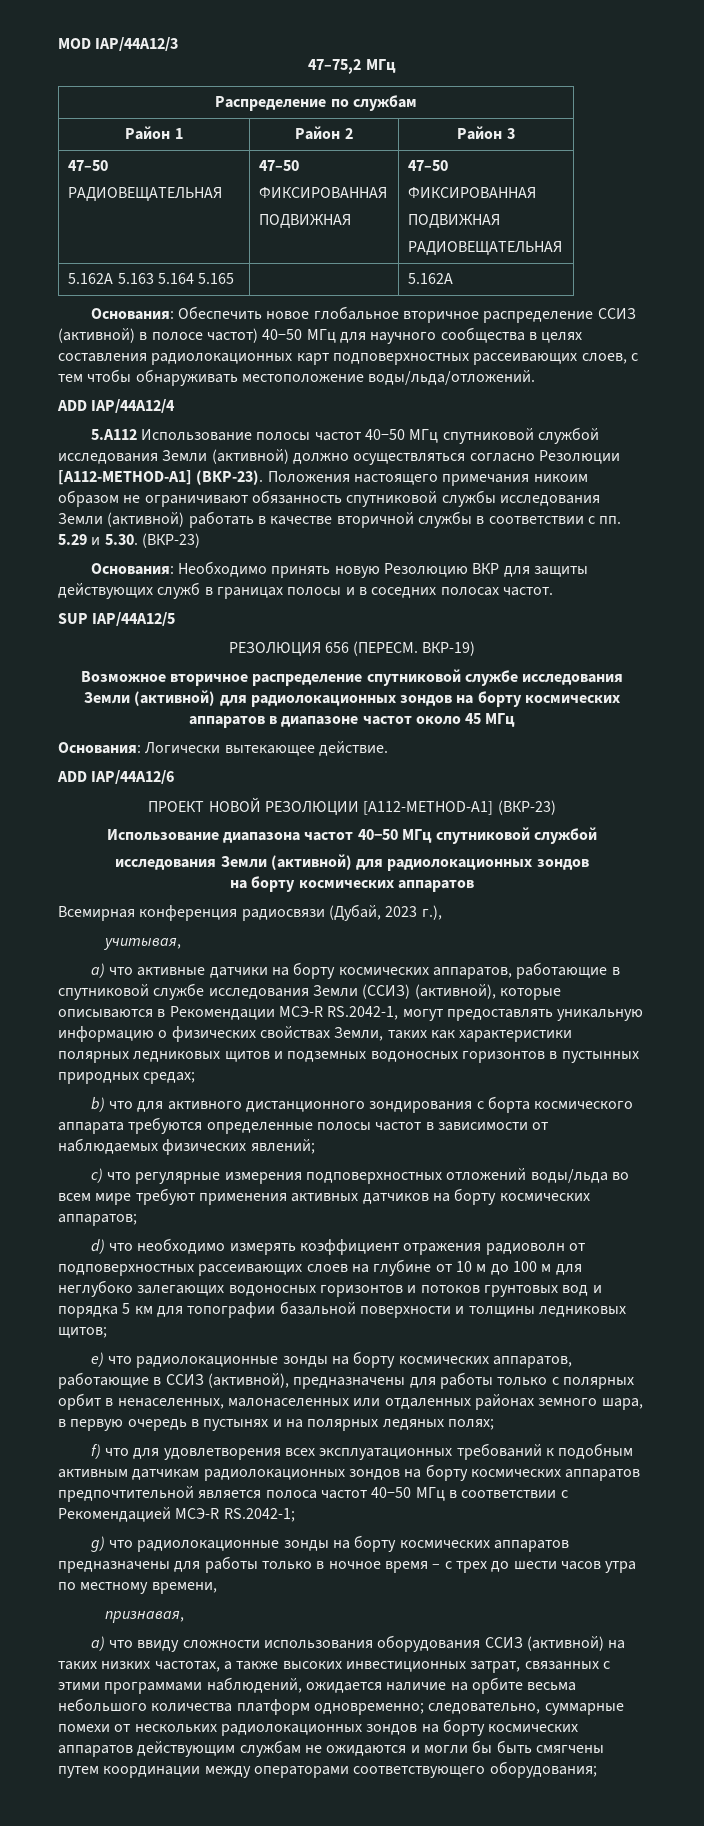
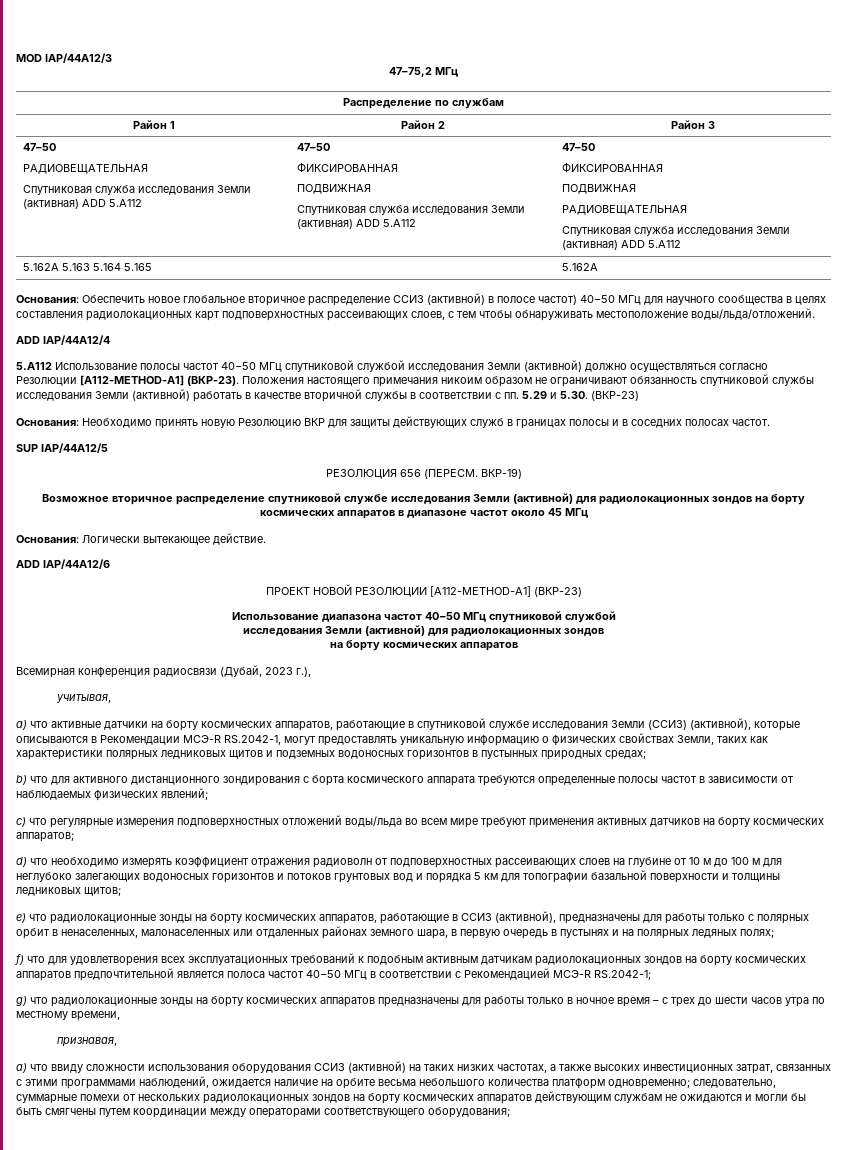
  Район 1 | Район 2 | Район 3
  47–50
- РАДИОВЕЩАТЕЛЬНАЯ | 47–50
+ РАДИОВЕЩАТЕЛЬНАЯ
+ Спутниковая служба исследования Земли (активная) ADD 5.A112 | 47–50
  ФИКСИРОВАННАЯ
- ПОДВИЖНАЯ | 47–50
+ ПОДВИЖНАЯ
+ Спутниковая служба исследования Земли (активная) ADD 5.A112 | 47–50
  ФИКСИРОВАННАЯ
  ПОДВИЖНАЯ
  РАДИОВЕЩАТЕЛЬНАЯ
+ Спутниковая служба исследования Земли (активная) ADD 5.A112

